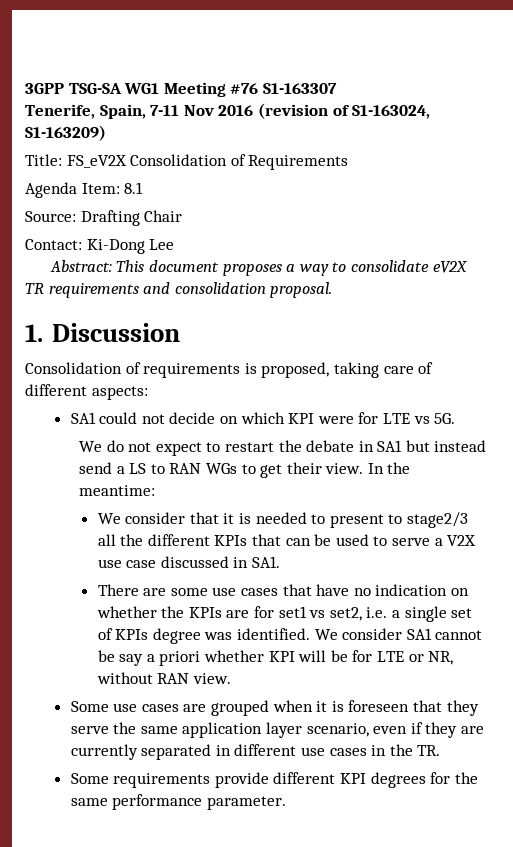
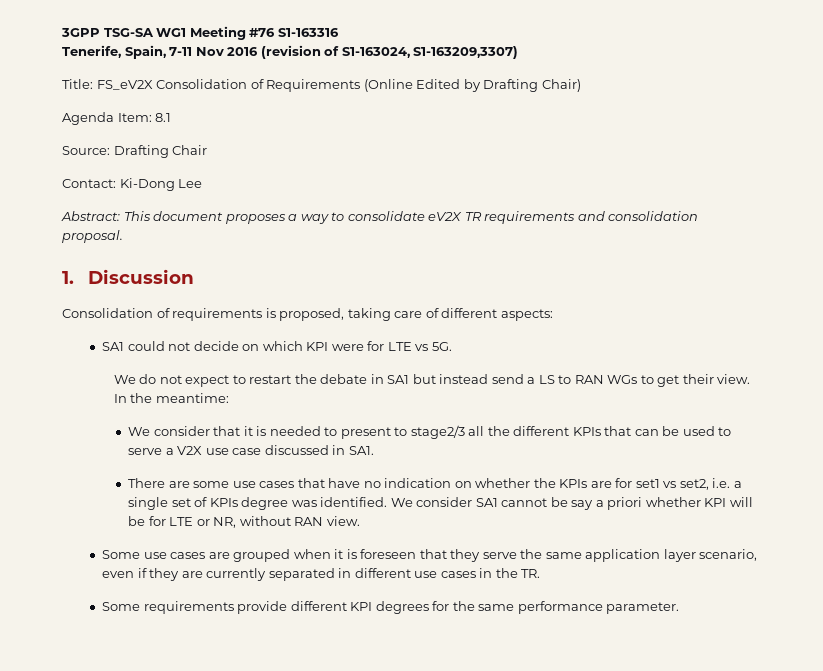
- 3GPP TSG-SA WG1 Meeting #76 S1-163307
+ 3GPP TSG-SA WG1 Meeting #76 S1-163316
- Tenerife, Spain, 7-11 Nov 2016 (revision of S1-163024, S1-163209)
+ Tenerife, Spain, 7-11 Nov 2016 (revision of S1-163024, S1-163209,3307)
- Title: FS_eV2X Consolidation of Requirements
+ Title: FS_eV2X Consolidation of Requirements (Online Edited by Drafting Chair)

